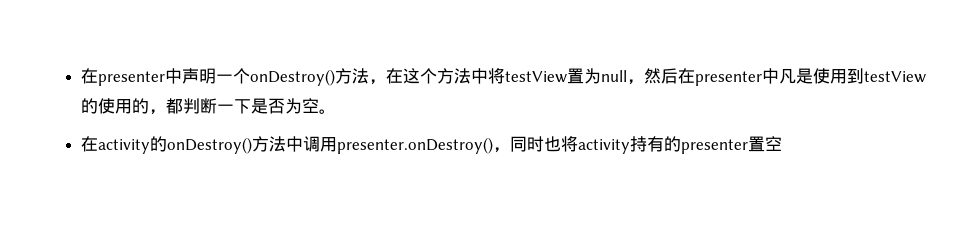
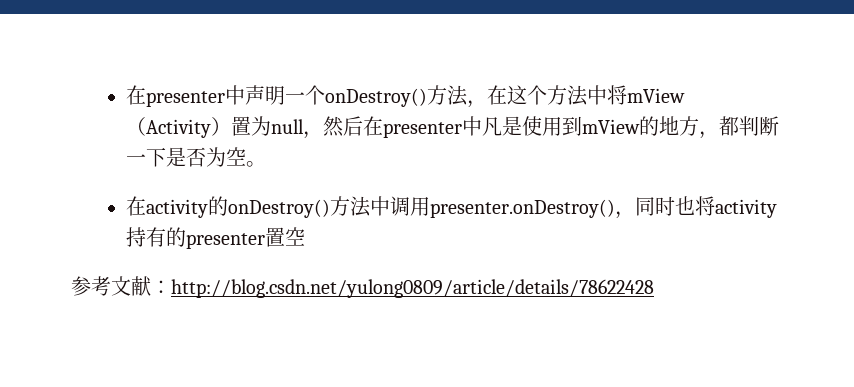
- 在presenter中声明一个onDestroy()方法，在这个方法中将testView置为null，然后在presenter中凡是使用到testView的使用的，都判断一下是否为空。
+ 在presenter中声明一个onDestroy()方法，在这个方法中将mView（Activity）置为null，然后在presenter中凡是使用到mView的地方，都判断一下是否为空。
+ 参考文献：http://blog.csdn.net/yulong0809/article/details/78622428

